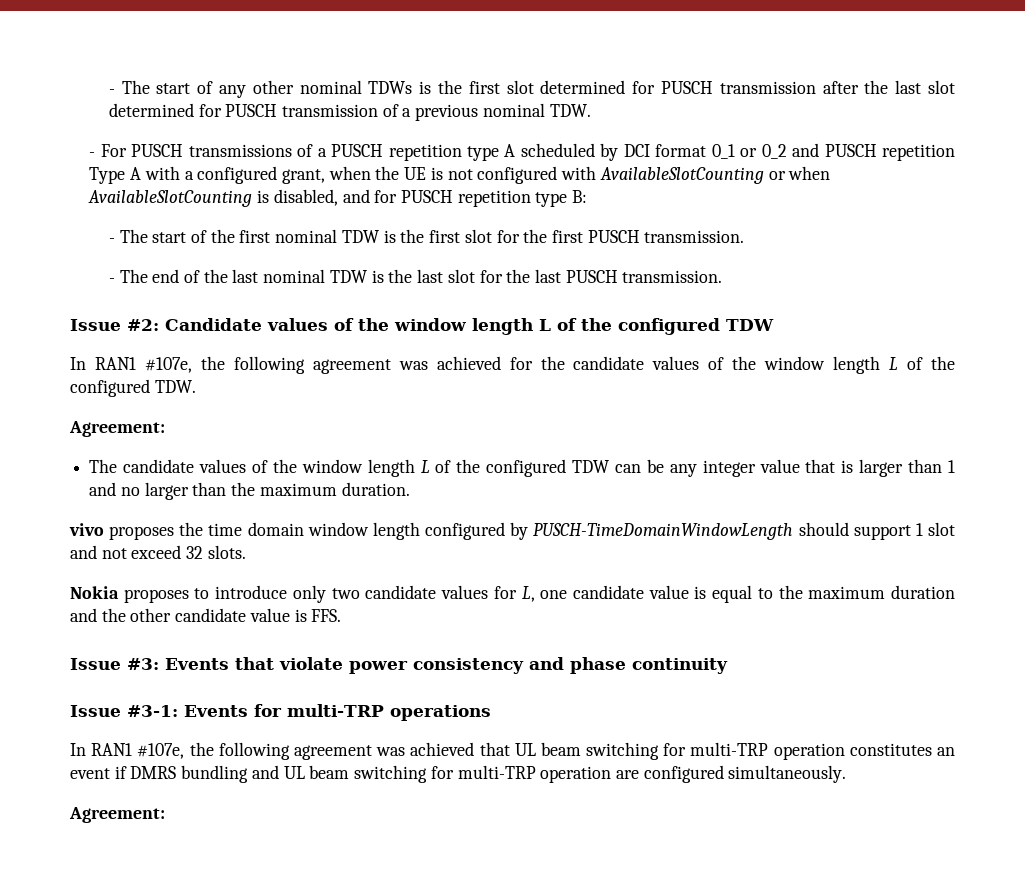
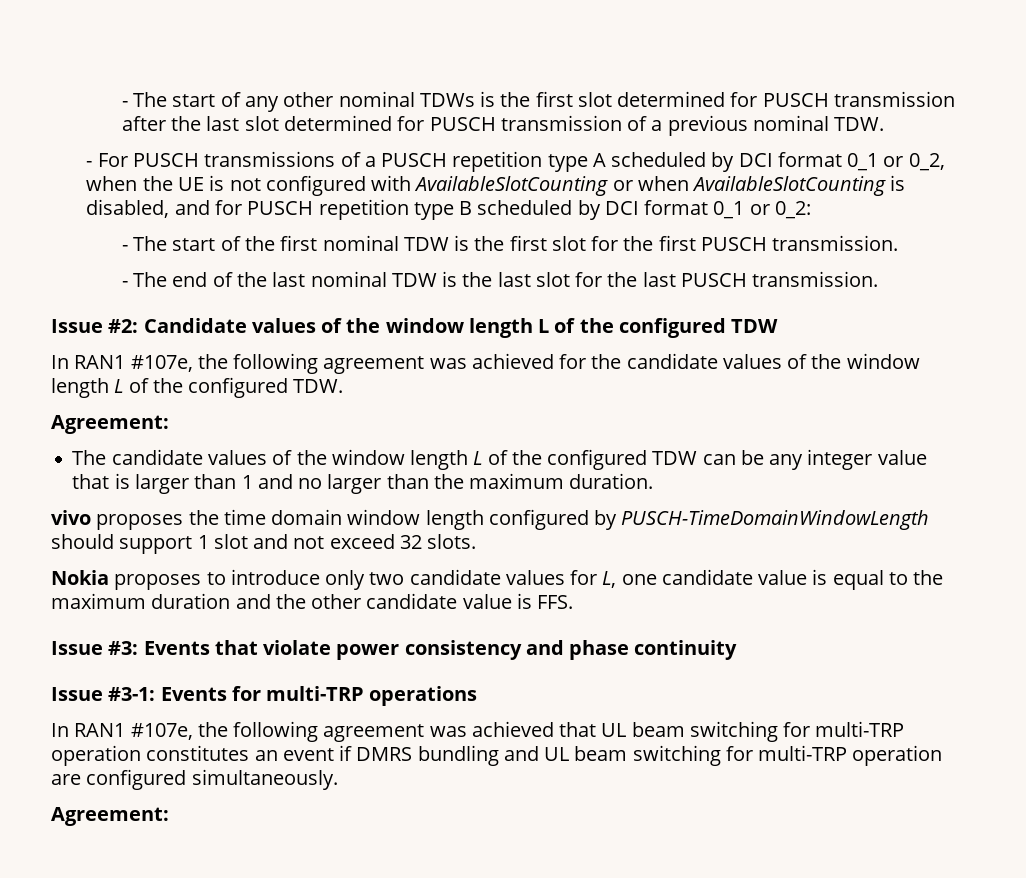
- - For PUSCH transmissions of a PUSCH repetition type A scheduled by DCI format 0_1 or 0_2 and PUSCH repetition Type A with a configured grant, when the UE is not configured with AvailableSlotCounting or when AvailableSlotCounting is disabled, and for PUSCH repetition type B:
+ - For PUSCH transmissions of a PUSCH repetition type A scheduled by DCI format 0_1 or 0_2, when the UE is not configured with AvailableSlotCounting or when AvailableSlotCounting is disabled, and for PUSCH repetition type B scheduled by DCI format 0_1 or 0_2:

